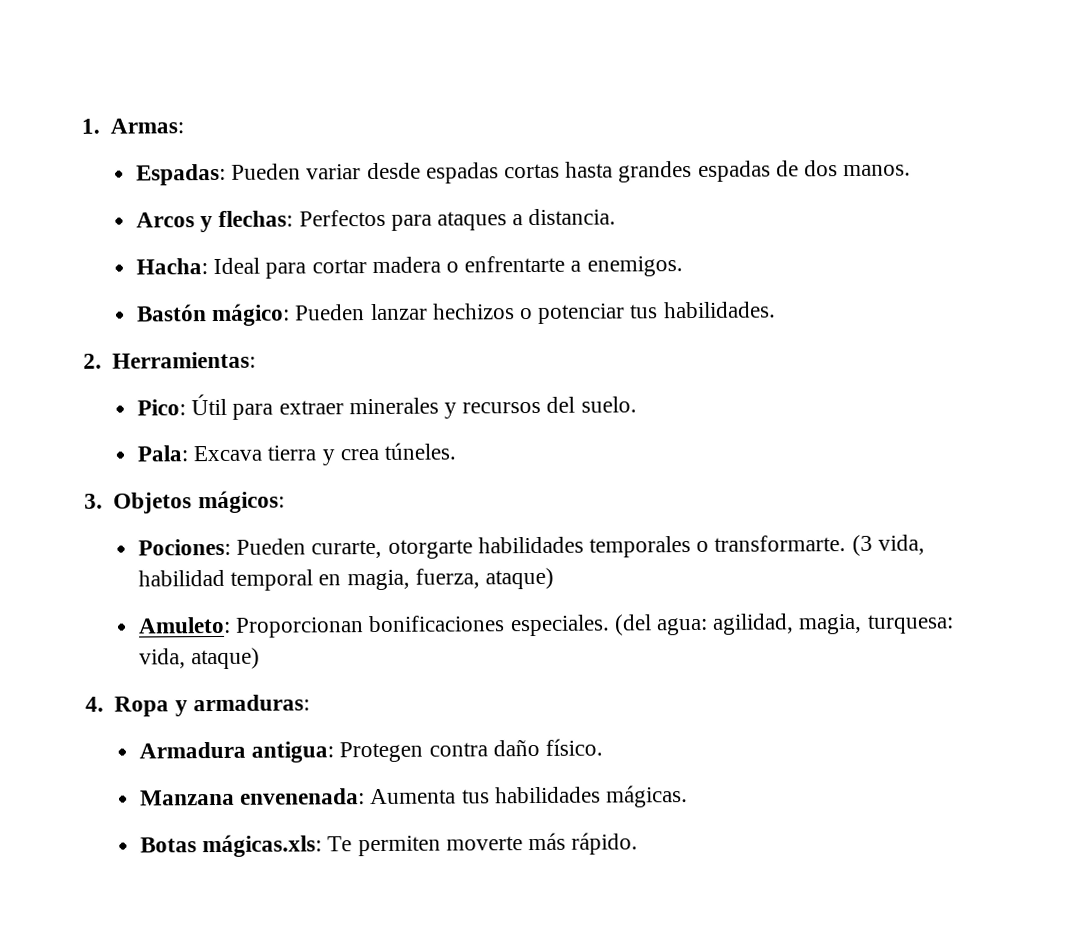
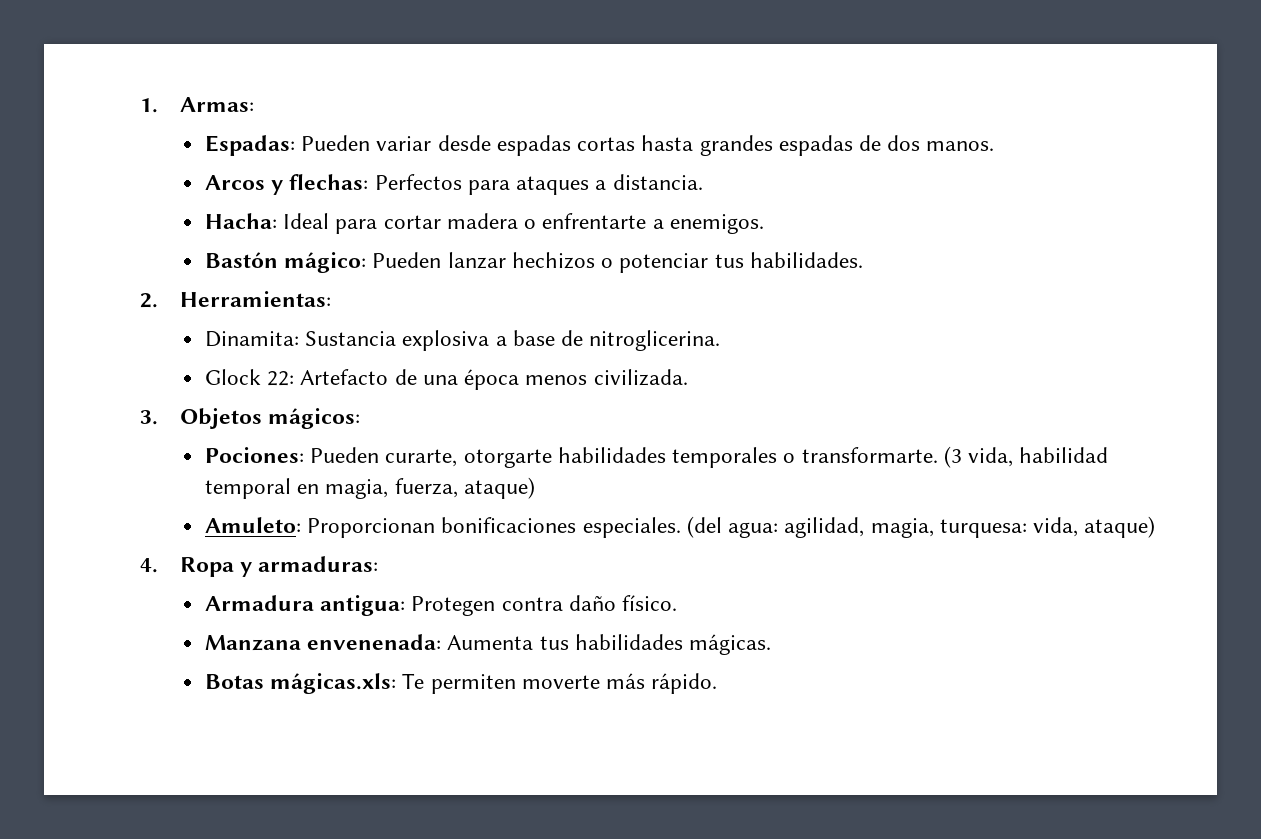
- Pico: Útil para extraer minerales y recursos del suelo.
- Pala: Excava tierra y crea túneles.
+ Dinamita: Sustancia explosiva a base de nitroglicerina.
+ Glock 22: Artefacto de una época menos civilizada.

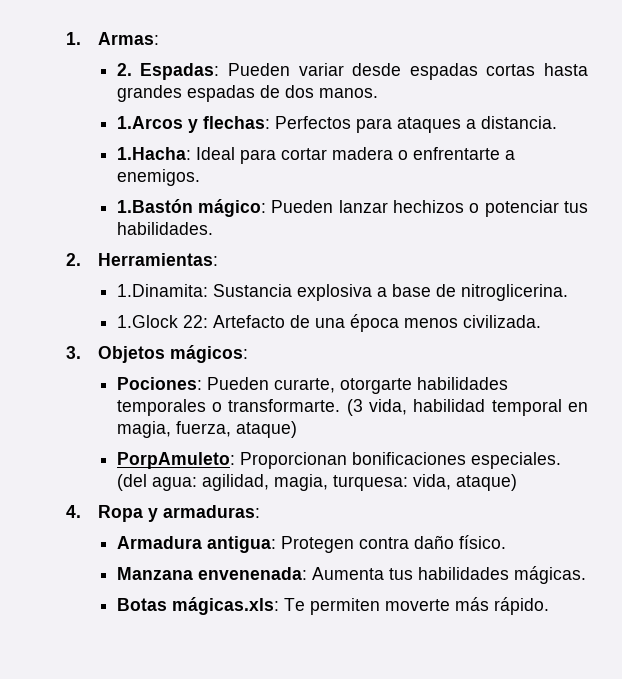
- Espadas: Pueden variar desde espadas cortas hasta grandes espadas de dos manos.
+ 2. Espadas: Pueden variar desde espadas cortas hasta grandes espadas de dos manos.
- Arcos y flechas: Perfectos para ataques a distancia.
+ 1.Arcos y flechas: Perfectos para ataques a distancia.
- Hacha: Ideal para cortar madera o enfrentarte a enemigos.
+ 1.Hacha: Ideal para cortar madera o enfrentarte a enemigos.
- Bastón mágico: Pueden lanzar hechizos o potenciar tus habilidades.
+ 1.Bastón mágico: Pueden lanzar hechizos o potenciar tus habilidades.
- Dinamita: Sustancia explosiva a base de nitroglicerina.
+ 1.Dinamita: Sustancia explosiva a base de nitroglicerina.
- Glock 22: Artefacto de una época menos civilizada.
+ 1.Glock 22: Artefacto de una época menos civilizada.
- Amuleto: Proporcionan bonificaciones especiales.
+ PorpAmuleto: Proporcionan bonificaciones especiales.

